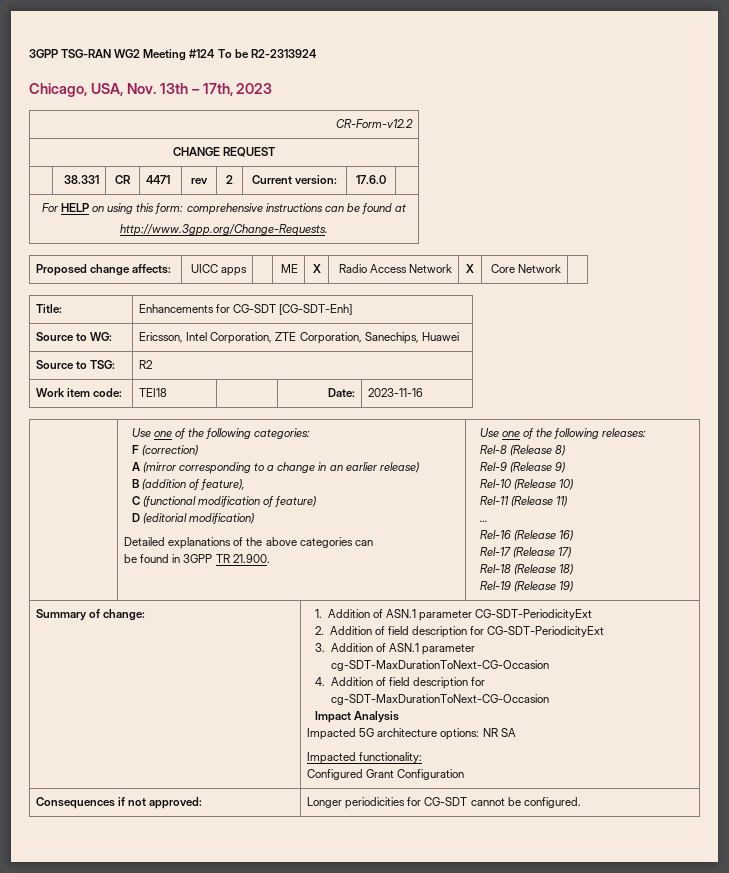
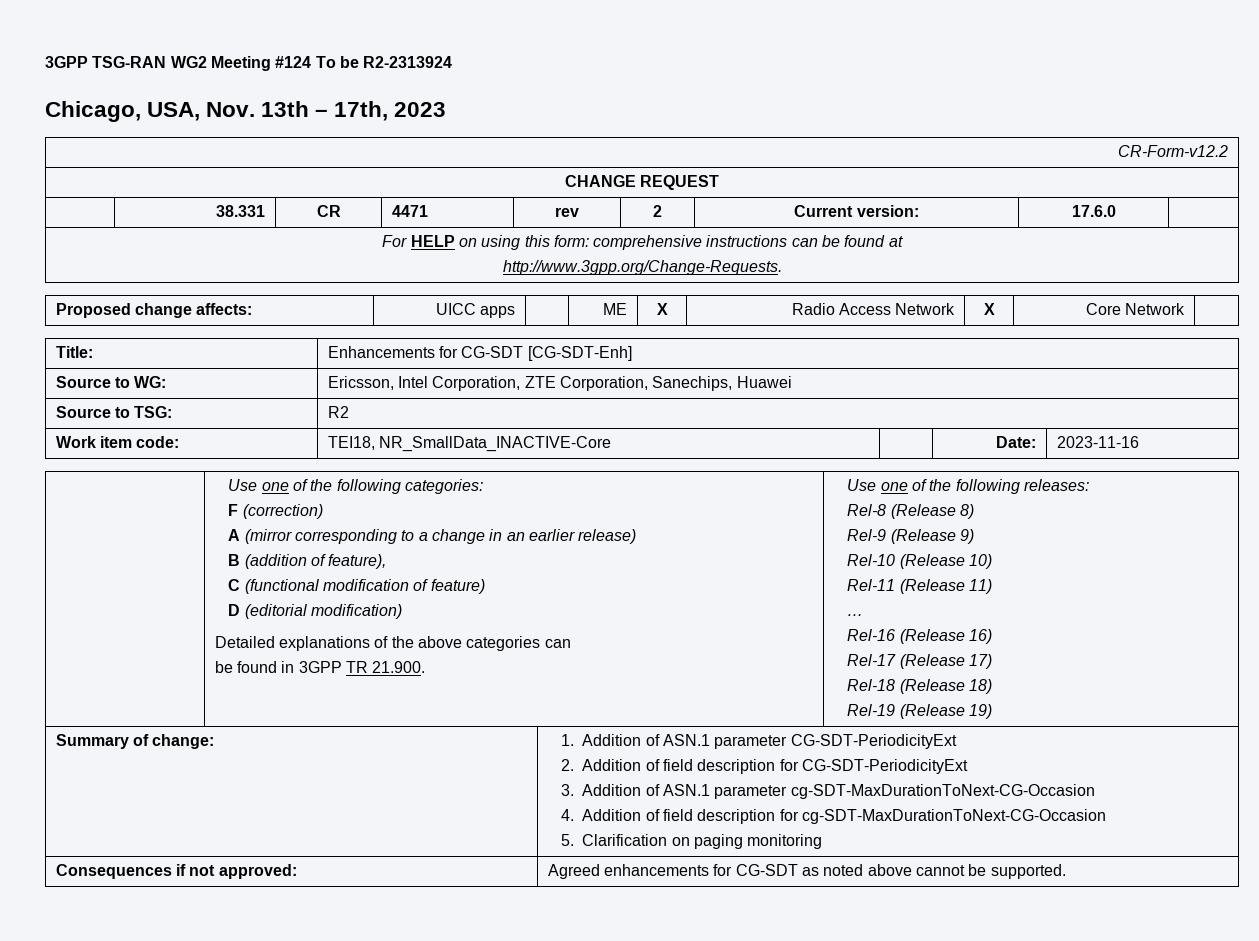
- Work item code: | TEI18 | | Date: | 2023-11-16
+ Work item code: | TEI18, NR_SmallData_INACTIVE-Core | | Date: | 2023-11-16
- Impact Analysis
- Impacted 5G architecture options: NR SA
- Impacted functionality:
- Configured Grant Configuration
- Consequences if not approved: | Longer periodicities for CG-SDT cannot be configured.
+ 5. Clarification on paging monitoring
+ Consequences if not approved: | Agreed enhancements for CG-SDT as noted above cannot be supported.

